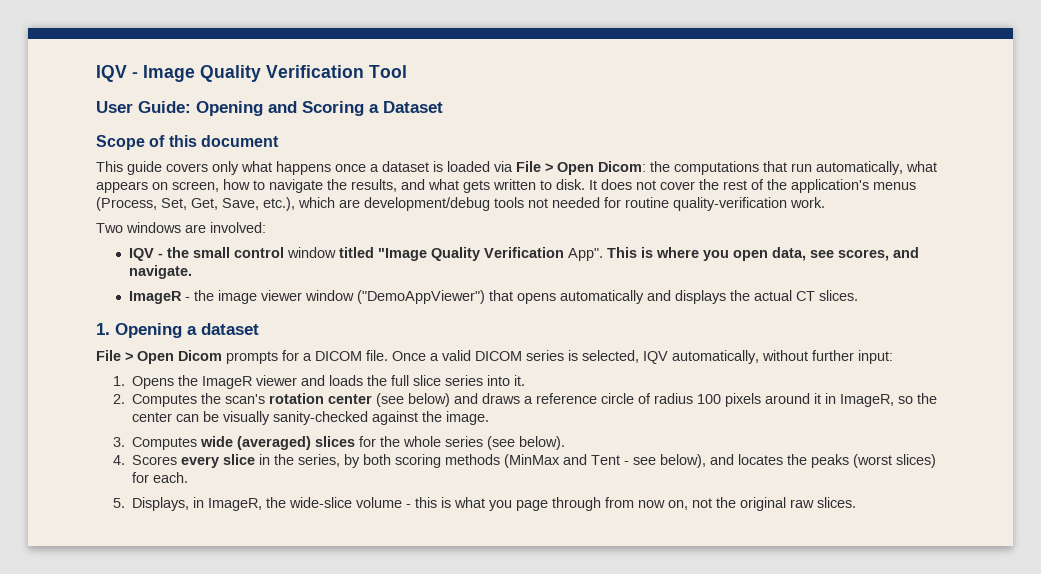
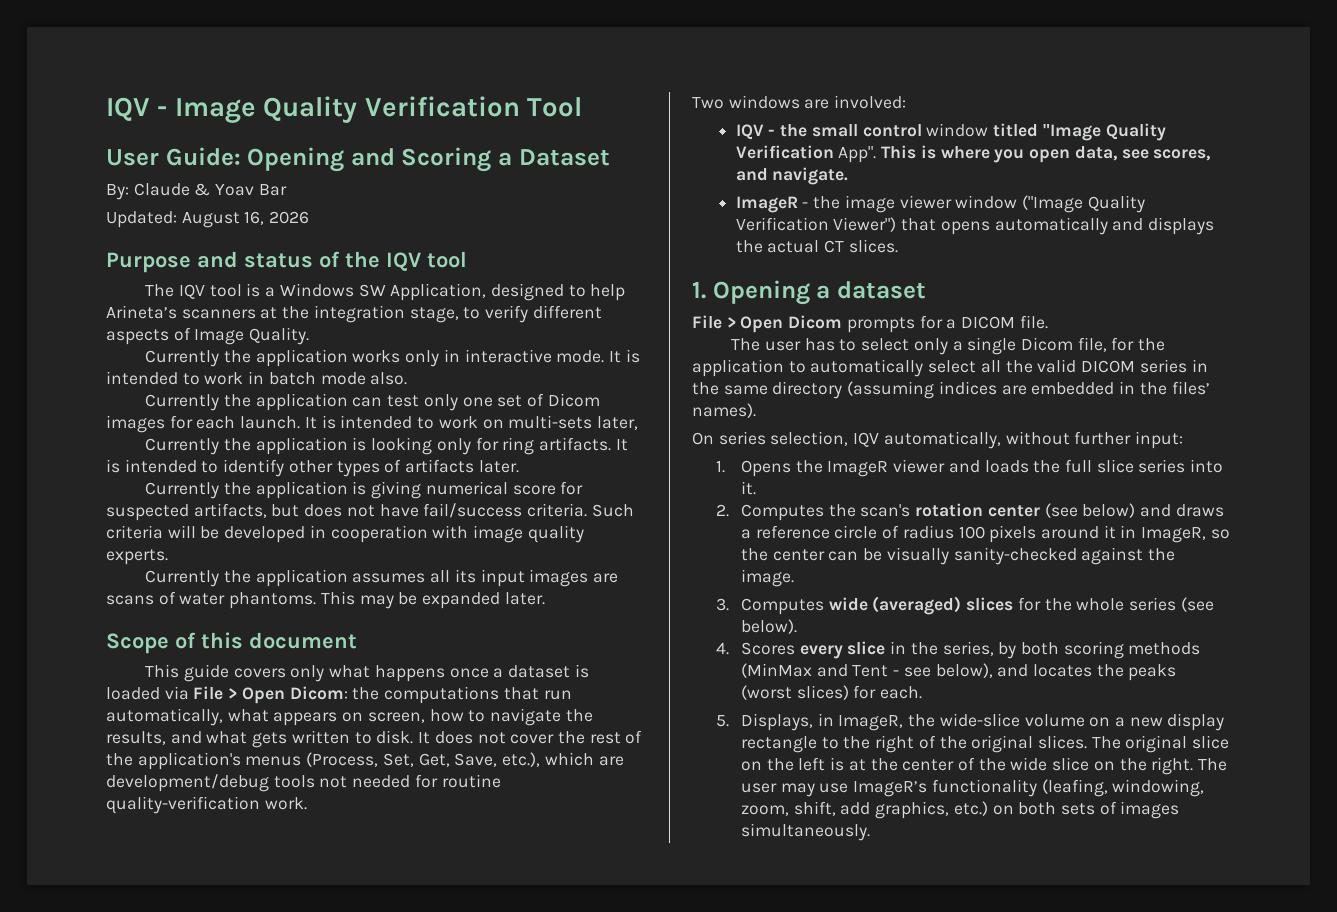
+ By: Claude & Yoav Bar
+ Updated: August 16, 2026
+ Purpose and status of the IQV tool
+ The IQV tool is a Windows SW Application, designed to help Arineta’s scanners at the integration stage, to verify different aspects of Image Quality.
+ Currently the application works only in interactive mode. It is intended to work in batch mode also.
+ Currently the application can test only one set of Dicom images for each launch. It is intended to work on multi-sets later,
+ Currently the application is looking only for ring artifacts. It is intended to identify other types of artifacts later.
+ Currently the application is giving numerical score for suspected artifacts, but does not have fail/success criteria. Such criteria will be developed in cooperation with image quality experts.
+ Currently the application assumes all its input images are scans of water phantoms. This may be expanded later.
- ImageR - the image viewer window ("DemoAppViewer") that opens automatically and displays the actual CT slices.
+ ImageR - the image viewer window ("Image Quality Verification Viewer") that opens automatically and displays the actual CT slices.
- File > Open Dicom prompts for a DICOM file. Once a valid DICOM series is selected, IQV automatically, without further input:
+ File > Open Dicom prompts for a DICOM file.
+ The user has to select only a single Dicom file, for the application to automatically select all the valid DICOM series in the same directory (assuming indices are embedded in the files’ names).
+ On series selection, IQV automatically, without further input:
- 5. Displays, in ImageR, the wide-slice volume - this is what you page through from now on, not the original raw slices.
+ 5. Displays, in ImageR, the wide-slice volume on a new display rectangle to the right of the original slices. The original slice on the left is at the center of the wide slice on the right. The user may use ImageR’s functionality (leafing, windowing, zoom, shift, add graphics, etc.) on both sets of images simultaneously.

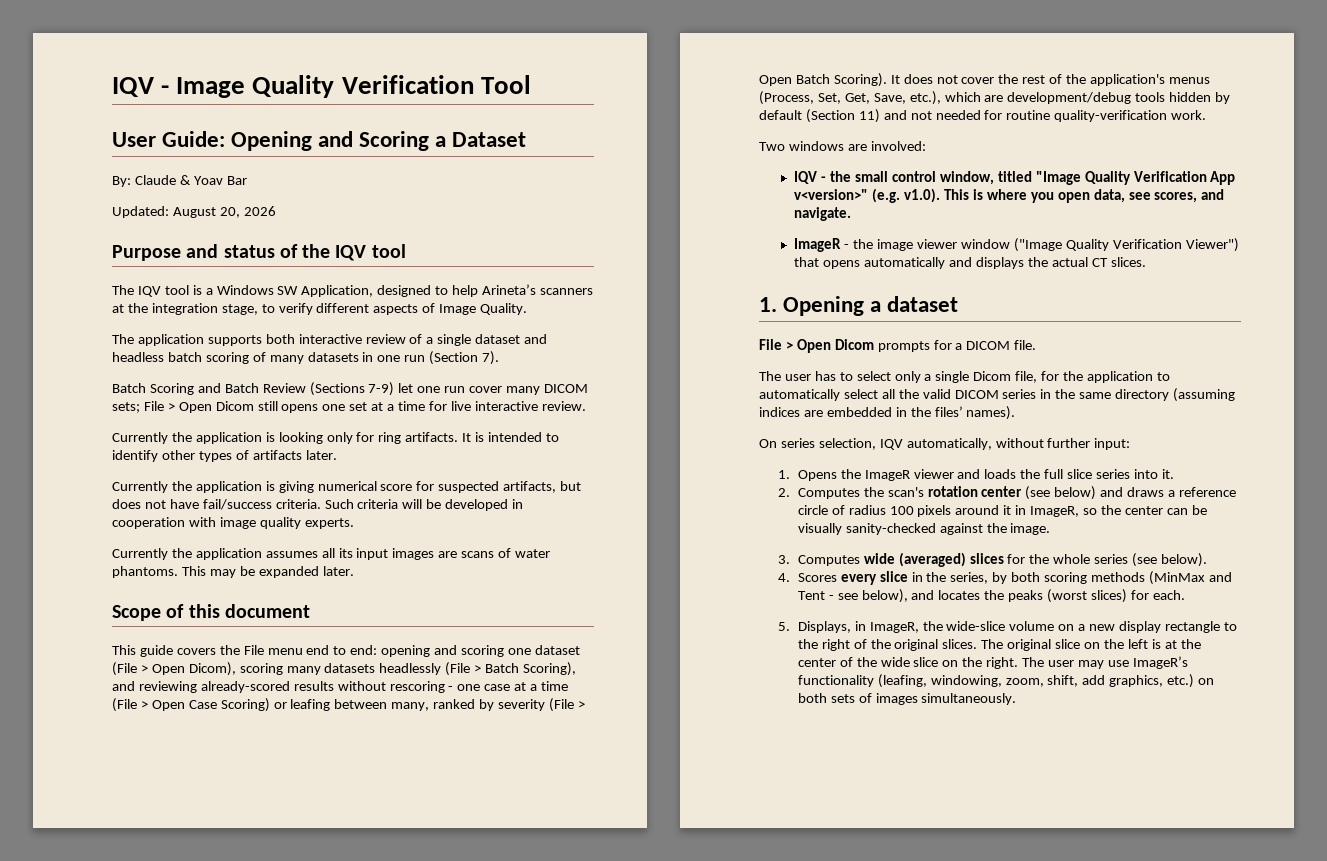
- Updated: August 16, 2026
+ Updated: August 20, 2026
- Currently the application works only in interactive mode. It is intended to work in batch mode also.
- Currently the application can test only one set of Dicom images for each launch. It is intended to work on multi-sets later,
+ The application supports both interactive review of a single dataset and headless batch scoring of many datasets in one run (Section 7).
+ Batch Scoring and Batch Review (Sections 7-9) let one run cover many DICOM sets; File > Open Dicom still opens one set at a time for live interactive review.
- This guide covers only what happens once a dataset is loaded via File > Open Dicom: the computations that run automatically, what appears on screen, how to navigate the results, and what gets written to disk.
+ This guide covers the File menu end to end: opening and scoring one dataset (File > Open Dicom), scoring many datasets headlessly (File > Batch Scoring), and reviewing already-scored results without rescoring - one case at a time (File > Open Case Scoring) or leafing between many, ranked by severity (File > Open Batch Scoring).
- It does not cover the rest of the application's menus (Process, Set, Get, Save, etc.), which are development/debug tools not needed for routine quality-verification work.
+ It does not cover the rest of the application's menus (Process, Set, Get, Save, etc.), which are development/debug tools hidden by default (Section 11) and not needed for routine quality-verification work.
- IQV - the small control window titled "Image Quality Verification App". This is where you open data, see scores, and navigate.
+ IQV - the small control window, titled "Image Quality Verification App v<version>" (e.g. v1.0). This is where you open data, see scores, and navigate.

